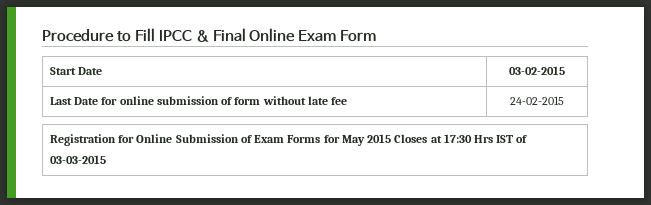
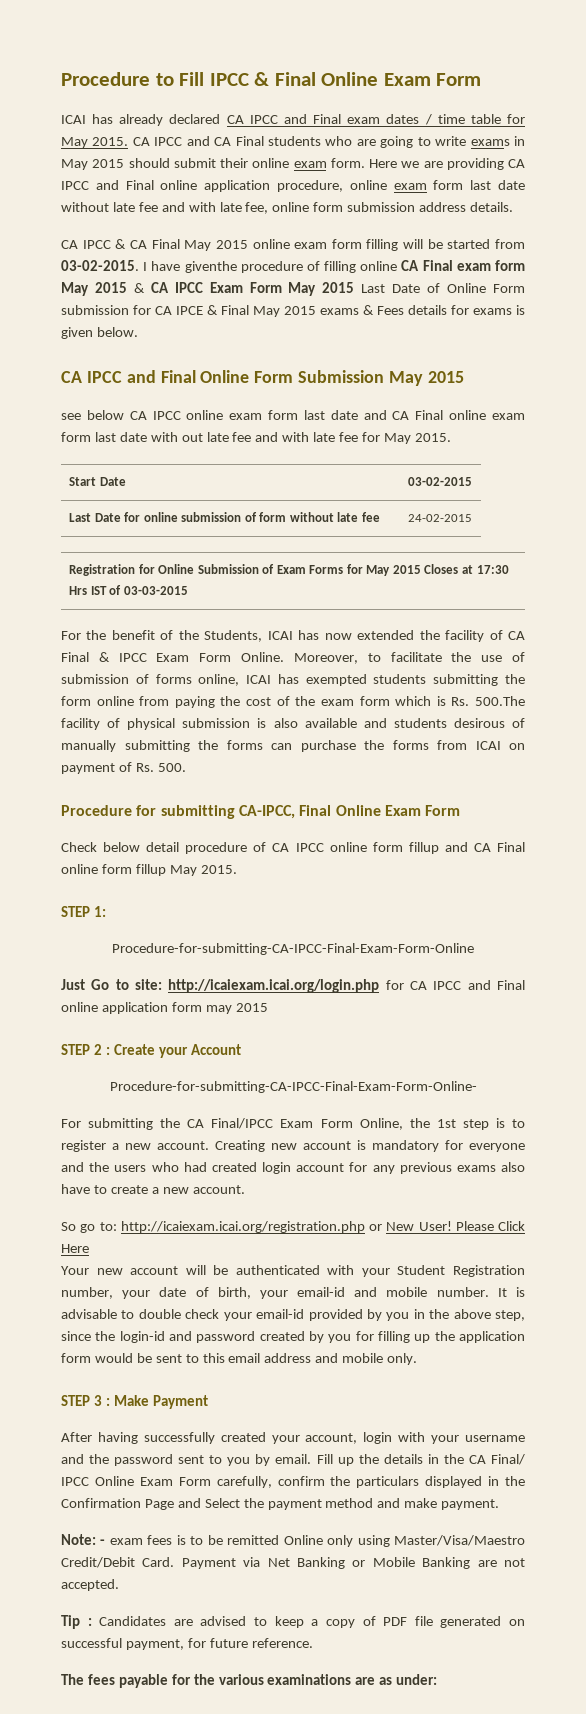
+ ICAI has already declared CA IPCC and Final exam dates / time table for May 2015. CA IPCC and CA Final students who are going to write exams in May 2015 should submit their online exam form. Here we are providing CA IPCC and Final online application procedure, online exam form last date without late fee and with late fee, online form submission address details.
+ CA IPCC & CA Final May 2015 online exam form filling will be started from 03-02-2015. I have giventhe procedure of filling online CA Final exam form May 2015 & CA IPCC Exam Form May 2015 Last Date of Online Form submission for CA IPCE & Final May 2015 exams & Fees details for exams is given below.
+ CA IPCC and Final Online Form Submission May 2015
+ see below CA IPCC online exam form last date and CA Final online exam form last date with out late fee and with late fee for May 2015.
+ For the benefit of the Students, ICAI has now extended the facility of CA Final & IPCC Exam Form Online. Moreover, to facilitate the use of submission of forms online, ICAI has exempted students submitting the form online from paying the cost of the exam form which is Rs. 500.The facility of physical submission is also available and students desirous of manually submitting the forms can purchase the forms from ICAI on payment of Rs. 500.
+ Procedure for submitting CA-IPCC, Final Online Exam Form
+ Check below detail procedure of CA IPCC online form fillup and CA Final online form fillup May 2015.
+ STEP 1:
+ Procedure-for-submitting-CA-IPCC-Final-Exam-Form-Online
+ Just Go to site: http://icaiexam.icai.org/login.php for CA IPCC and Final online application form may 2015
+ STEP 2 : Create your Account
+ Procedure-for-submitting-CA-IPCC-Final-Exam-Form-Online-
+ For submitting the CA Final/IPCC Exam Form Online, the 1st step is to register a new account. Creating new account is mandatory for everyone and the users who had created login account for any previous exams also have to create a new account.
+ So go to: http://icaiexam.icai.org/registration.php or New User! Please Click Here
+ Your new account will be authenticated with your Student Registration number, your date of birth, your email-id and mobile number. It is advisable to double check your email-id provided by you in the above step, since the login-id and password created by you for filling up the application form would be sent to this email address and mobile only.
+ STEP 3 : Make Payment
+ After having successfully created your account, login with your username and the password sent to you by email. Fill up the details in the CA Final/ IPCC Online Exam Form carefully, confirm the particulars displayed in the Confirmation Page and Select the payment method and make payment.
+ Note: - exam fees is to be remitted Online only using Master/Visa/Maestro Credit/Debit Card. Payment via Net Banking or Mobile Banking are not accepted.
+ Tip : Candidates are advised to keep a copy of PDF file generated on successful payment, for future reference.
+ The fees payable for the various examinations are as under:

